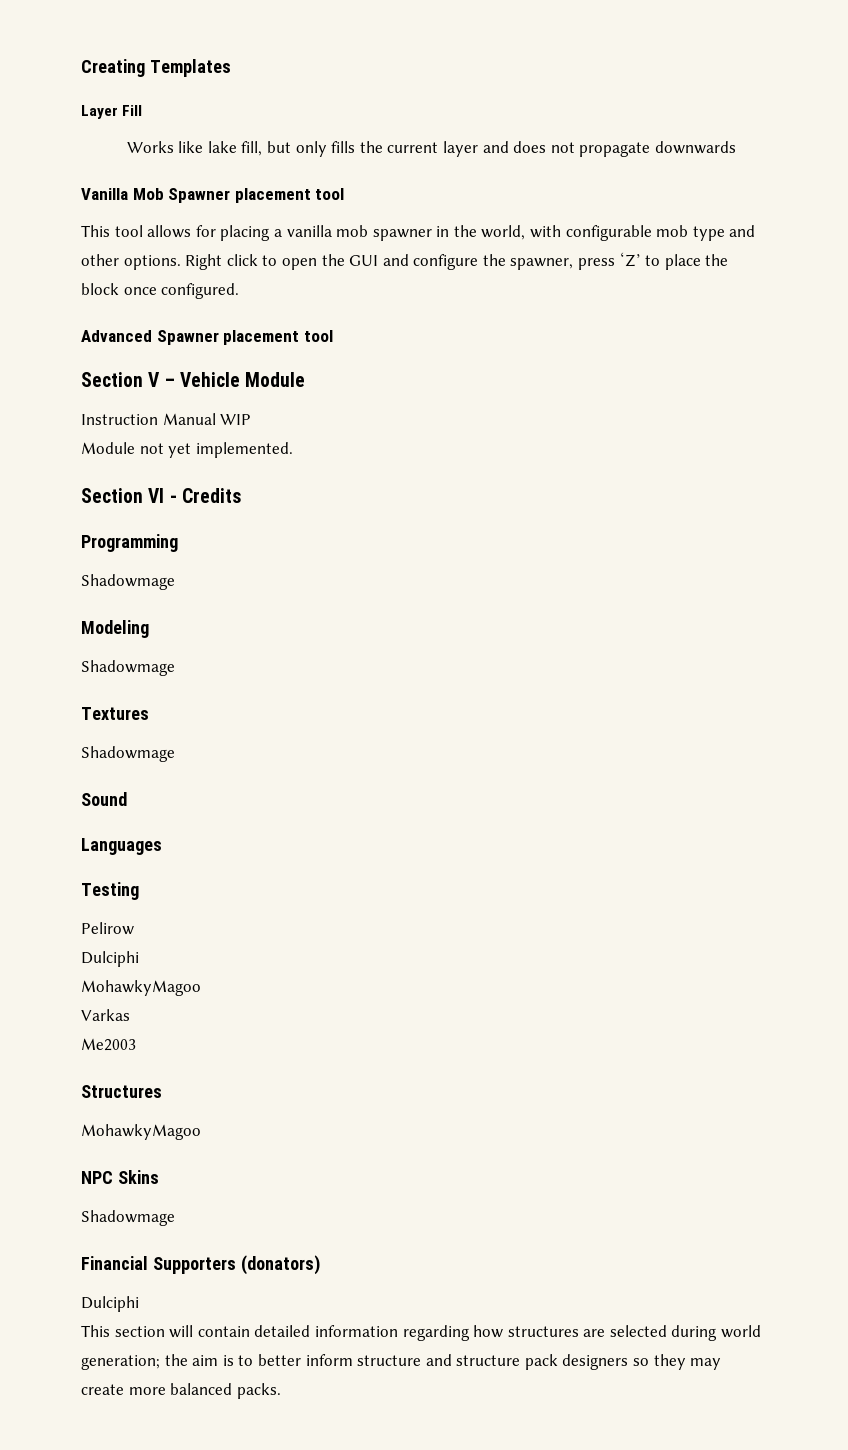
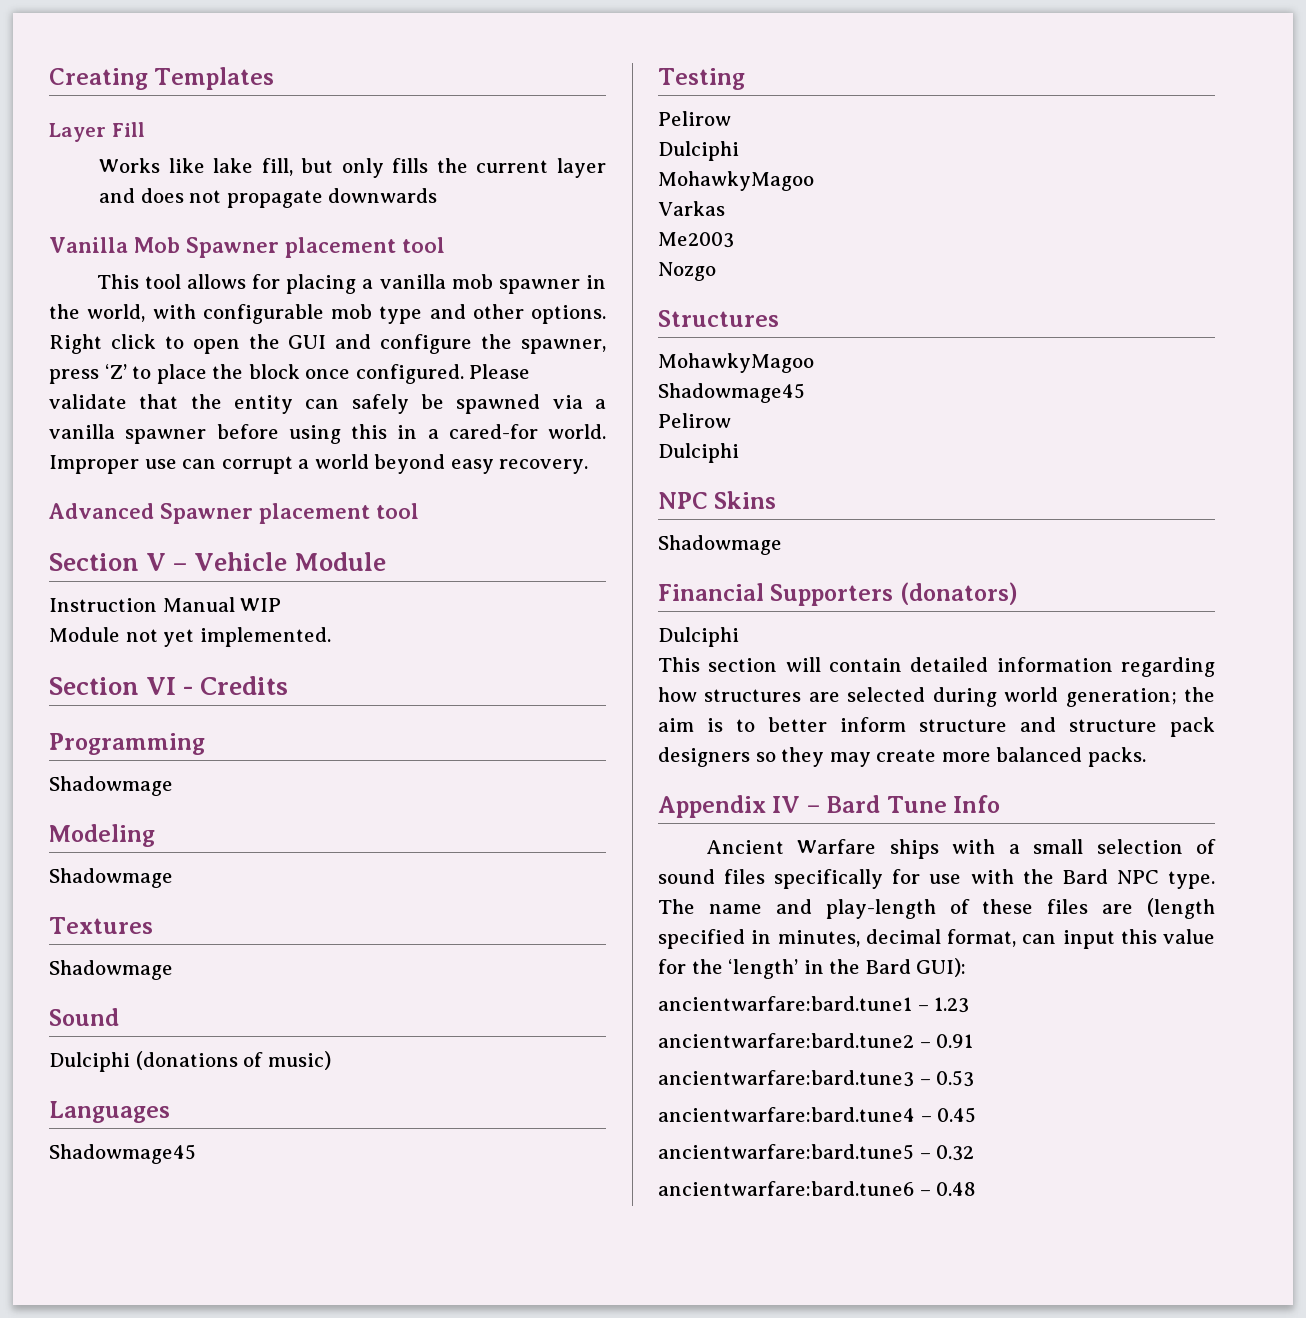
+ Please validate that the entity can safely be spawned via a vanilla spawner before using this in a cared-for world. Improper use can corrupt a world beyond easy recovery.
+ Dulciphi (donations of music)
  Languages
+ Shadowmage45
+ Nozgo
  Structures
  MohawkyMagoo
+ Shadowmage45
+ Pelirow
+ Dulciphi
+ Appendix IV – Bard Tune Info
+ Ancient Warfare ships with a small selection of sound files specifically for use with the Bard NPC type. The name and play-length of these files are (length specified in minutes, decimal format, can input this value for the ‘length’ in the Bard GUI):
+ ancientwarfare:bard.tune1 – 1.23
+ ancientwarfare:bard.tune2 – 0.91
+ ancientwarfare:bard.tune3 – 0.53
+ ancientwarfare:bard.tune4 – 0.45
+ ancientwarfare:bard.tune5 – 0.32
+ ancientwarfare:bard.tune6 – 0.48

